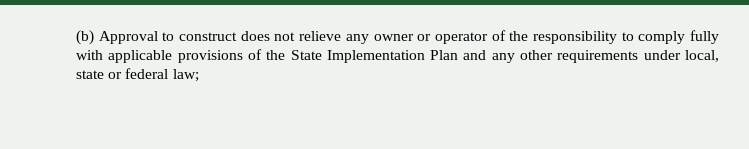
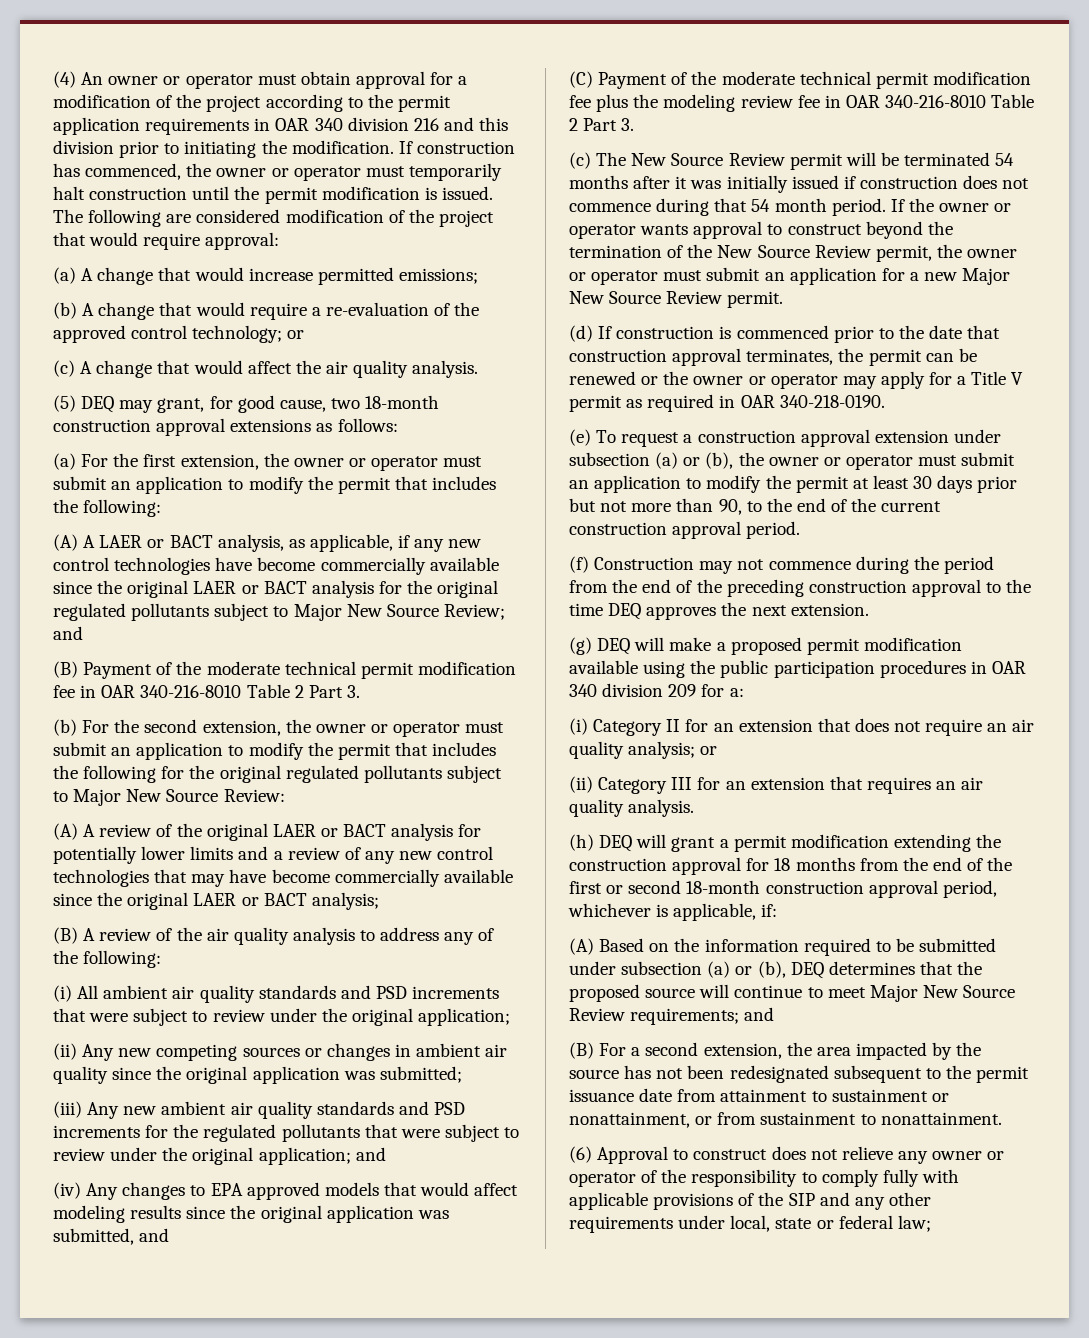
- (b) Approval to construct does not relieve any owner or operator of the responsibility to comply fully with applicable provisions of the State Implementation Plan and any other requirements under local, state or federal law;
+ (4) An owner or operator must obtain approval for a modification of the project according to the permit application requirements in OAR 340 division 216 and this division prior to initiating the modification. If construction has commenced, the owner or operator must temporarily halt construction until the permit modification is issued. The following are considered modification of the project that would require approval:
+ (a) A change that would increase permitted emissions;
+ (b) A change that would require a re-evaluation of the approved control technology; or
+ (c) A change that would affect the air quality analysis.
+ (5) DEQ may grant, for good cause, two 18-month construction approval extensions as follows:
+ (a) For the first extension, the owner or operator must submit an application to modify the permit that includes the following:
+ (A) A LAER or BACT analysis, as applicable, if any new control technologies have become commercially available since the original LAER or BACT analysis for the original regulated pollutants subject to Major New Source Review; and
+ (B) Payment of the moderate technical permit modification fee in OAR 340-216-8010 Table 2 Part 3.
+ (b) For the second extension, the owner or operator must submit an application to modify the permit that includes the following for the original regulated pollutants subject to Major New Source Review:
+ (A) A review of the original LAER or BACT analysis for potentially lower limits and a review of any new control technologies that may have become commercially available since the original LAER or BACT analysis;
+ (B) A review of the air quality analysis to address any of the following:
+ (i) All ambient air quality standards and PSD increments that were subject to review under the original application;
+ (ii) Any new competing sources or changes in ambient air quality since the original application was submitted;
+ (iii) Any new ambient air quality standards and PSD increments for the regulated pollutants that were subject to review under the original application; and
+ (iv) Any changes to EPA approved models that would affect modeling results since the original application was submitted, and
+ (C) Payment of the moderate technical permit modification fee plus the modeling review fee in OAR 340-216-8010 Table 2 Part 3.
+ (c) The New Source Review permit will be terminated 54 months after it was initially issued if construction does not commence during that 54 month period. If the owner or operator wants approval to construct beyond the termination of the New Source Review permit, the owner or operator must submit an application for a new Major New Source Review permit.
+ (d) If construction is commenced prior to the date that construction approval terminates, the permit can be renewed or the owner or operator may apply for a Title V permit as required in OAR 340-218-0190.
+ (e) To request a construction approval extension under subsection (a) or (b), the owner or operator must submit an application to modify the permit at least 30 days prior but not more than 90, to the end of the current construction approval period.
+ (f) Construction may not commence during the period from the end of the preceding construction approval to the time DEQ approves the next extension.
+ (g) DEQ will make a proposed permit modification available using the public participation procedures in OAR 340 division 209 for a:
+ (i) Category II for an extension that does not require an air quality analysis; or
+ (ii) Category III for an extension that requires an air quality analysis.
+ (h) DEQ will grant a permit modification extending the construction approval for 18 months from the end of the first or second 18-month construction approval period, whichever is applicable, if:
+ (A) Based on the information required to be submitted under subsection (a) or (b), DEQ determines that the proposed source will continue to meet Major New Source Review requirements; and
+ (B) For a second extension, the area impacted by the source has not been redesignated subsequent to the permit issuance date from attainment to sustainment or nonattainment, or from sustainment to nonattainment.
+ (6) Approval to construct does not relieve any owner or operator of the responsibility to comply fully with applicable provisions of the SIP and any other requirements under local, state or federal law;

